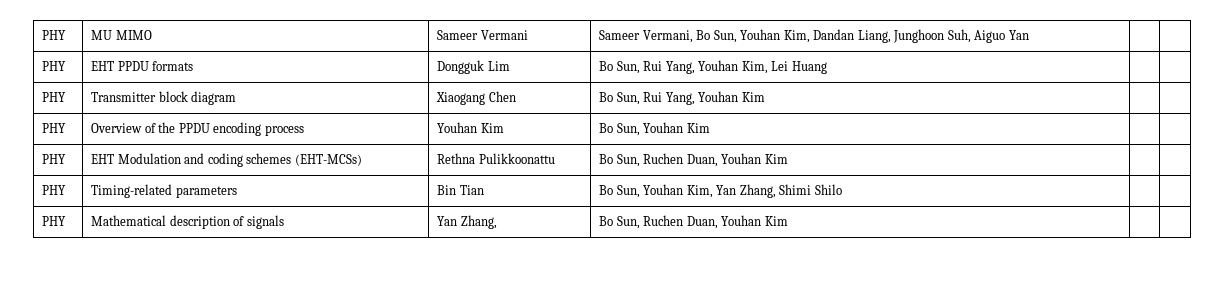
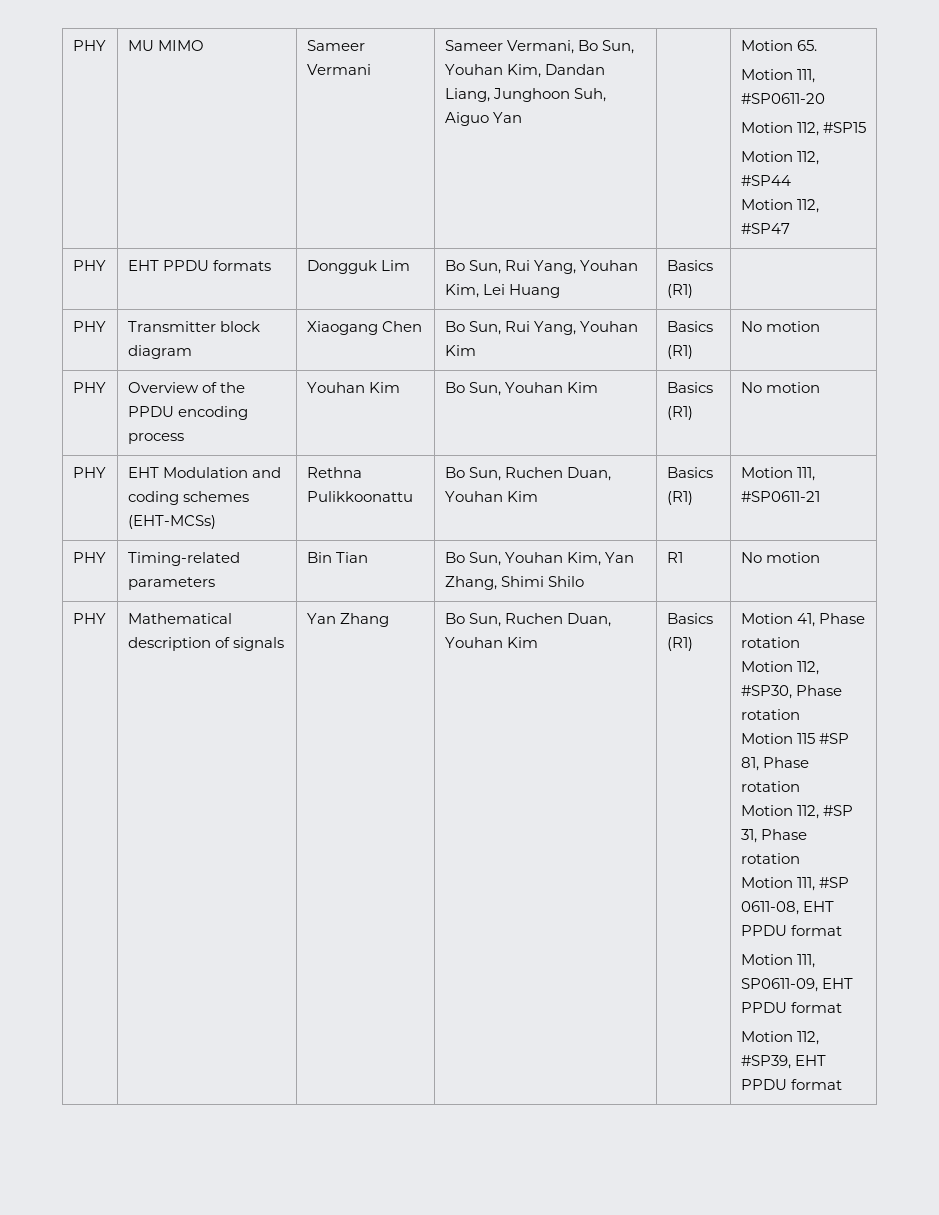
- PHY | MU MIMO | Sameer Vermani | Sameer Vermani, Bo Sun, Youhan Kim, Dandan Liang, Junghoon Suh, Aiguo Yan | |
+ PHY | MU MIMO | Sameer Vermani | Sameer Vermani, Bo Sun, Youhan Kim, Dandan Liang, Junghoon Suh, Aiguo Yan | | Motion 65.
+ Motion 111, #SP0611-20
+ Motion 112, #SP15
+ Motion 112, #SP44
+ Motion 112, #SP47
- PHY | EHT PPDU formats | Dongguk Lim | Bo Sun, Rui Yang, Youhan Kim, Lei Huang | |
+ PHY | EHT PPDU formats | Dongguk Lim | Bo Sun, Rui Yang, Youhan Kim, Lei Huang | Basics (R1) |
- PHY | Transmitter block diagram | Xiaogang Chen | Bo Sun, Rui Yang, Youhan Kim | |
+ PHY | Transmitter block diagram | Xiaogang Chen | Bo Sun, Rui Yang, Youhan Kim | Basics (R1) | No motion
- PHY | Overview of the PPDU encoding process | Youhan Kim | Bo Sun, Youhan Kim | |
+ PHY | Overview of the PPDU encoding process | Youhan Kim | Bo Sun, Youhan Kim | Basics (R1) | No motion
- PHY | EHT Modulation and coding schemes (EHT-MCSs) | Rethna Pulikkoonattu | Bo Sun, Ruchen Duan, Youhan Kim | |
+ PHY | EHT Modulation and coding schemes (EHT-MCSs) | Rethna Pulikkoonattu | Bo Sun, Ruchen Duan, Youhan Kim | Basics (R1) | Motion 111, #SP0611-21
- PHY | Timing-related parameters | Bin Tian | Bo Sun, Youhan Kim, Yan Zhang, Shimi Shilo | |
+ PHY | Timing-related parameters | Bin Tian | Bo Sun, Youhan Kim, Yan Zhang, Shimi Shilo | R1 | No motion
- Yan Zhang, | Bo Sun, Ruchen Duan, Youhan Kim
+ Yan Zhang | Bo Sun, Ruchen Duan, Youhan Kim | Basics (R1) | Motion 41, Phase rotation
+ Motion 112, #SP30, Phase rotation
+ Motion 115 #SP 81, Phase rotation
+ Motion 112, #SP 31, Phase rotation
+ Motion 111, #SP 0611-08, EHT PPDU format
+ Motion 111, SP0611-09, EHT PPDU format
+ Motion 112, #SP39, EHT PPDU format

